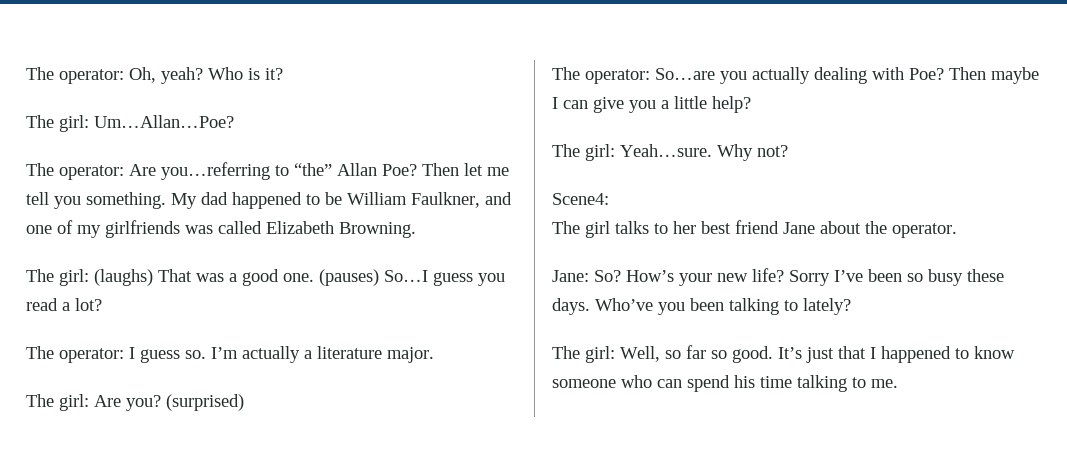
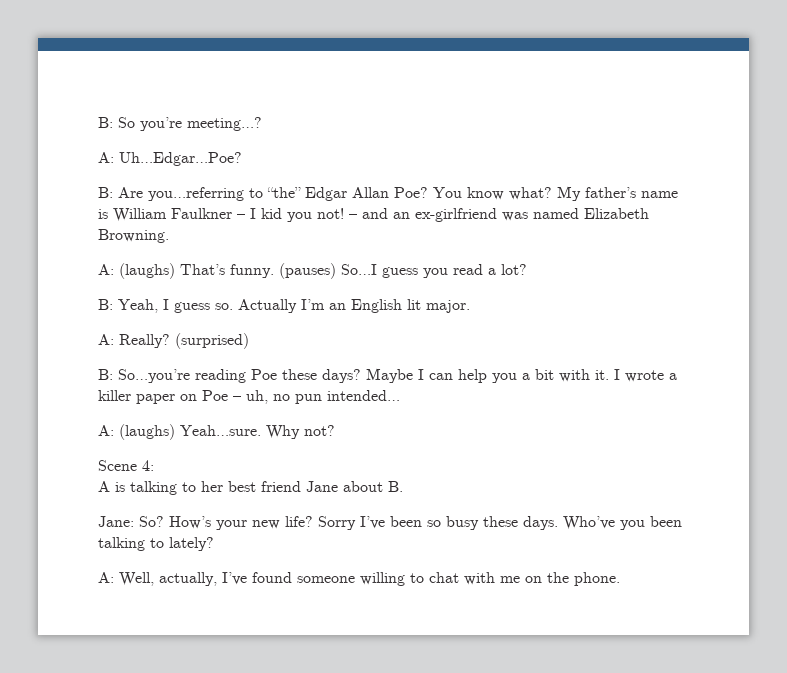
- The operator: Oh, yeah? Who is it?
- The girl: Um…Allan…Poe?
- The operator: Are you…referring to “the” Allan Poe?
+ B: So you’re meeting…?
+ A: Uh…Edgar…Poe?
+ B: Are you…referring to “the” Edgar Allan Poe?
- Then let me tell you something. My dad happened to be William Faulkner, and one of my girlfriends was called Elizabeth Browning.
- The girl: (laughs) That was a good one.
+ You know what? My father’s name is William Faulkner – I kid you not! – and an ex-girlfriend was named Elizabeth Browning.
+ A: (laughs) That’s funny.
- The operator: I guess so.
+ B: Yeah, I guess so.
- I’m actually a literature major.
- The girl: Are you? (surprised)
- The operator: So…are you actually dealing with Poe? Then maybe I can give you a little help?
- The girl: Yeah…sure. Why not?
- Scene4:
- The girl talks to her best friend Jane about the operator.
+ Actually I’m an English lit major.
+ A: Really? (surprised)
+ B: So…you’re reading Poe these days? Maybe I can help you a bit with it. I wrote a killer paper on Poe – uh, no pun intended…
+ A: (laughs) Yeah…sure. Why not?
+ Scene 4:
+ A is talking to her best friend Jane about B.
- The girl: Well, so far so good. It’s just that I happened to know someone who can spend his time talking to me.
+ A: Well, actually, I’ve found someone willing to chat with me on the phone.

